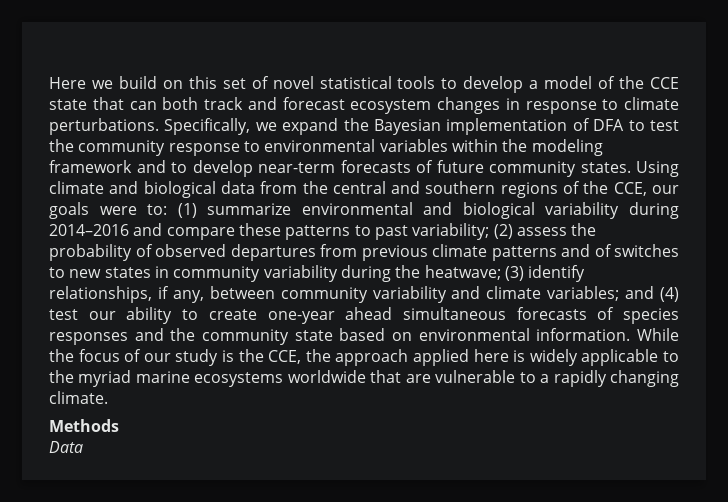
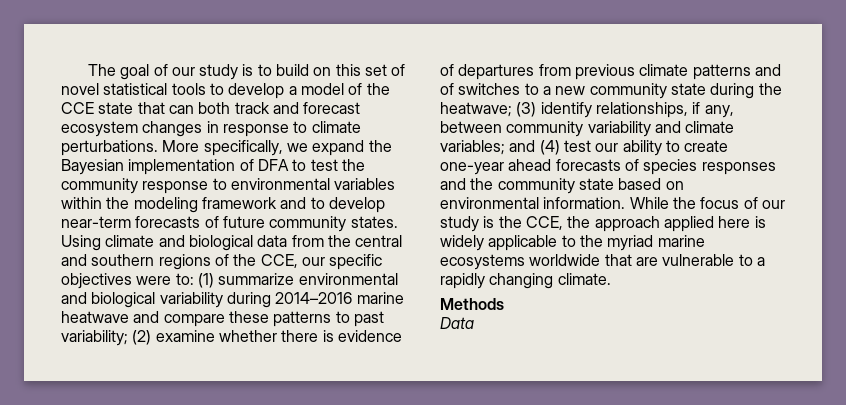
- Here we build on this set of novel statistical tools to develop a model of the CCE state that can both track and forecast ecosystem changes in response to climate perturbations.
+ The goal of our study is to build on this set of novel statistical tools to develop a model of the CCE state that can both track and forecast ecosystem changes in response to climate perturbations.
- Specifically, we expand the Bayesian implementation of DFA to test the community response to environmental variables within the modeling framework and to develop near-term forecasts of future community states.
+ More specifically, we expand the Bayesian implementation of DFA to test the community response to environmental variables within the modeling framework and to develop near-term forecasts of future community states.
- Using climate and biological data from the central and southern regions of the CCE, our goals were to:
+ Using climate and biological data from the central and southern regions of the CCE, our specific objectives were to:
- (1) summarize environmental and biological variability during 2014–2016 and compare these patterns to past variability;
+ (1) summarize environmental and biological variability during 2014–2016 marine heatwave and compare these patterns to past variability;
- (2) assess the probability of observed departures from previous climate patterns and of switches to new states in community variability during the heatwave;
+ (2) examine whether there is evidence of departures from previous climate patterns and of switches to a new community state during the heatwave;
- and (4) test our ability to create one-year ahead simultaneous forecasts of species responses and the community state based on environmental information.
+ and (4) test our ability to create one-year ahead forecasts of species responses and the community state based on environmental information.

